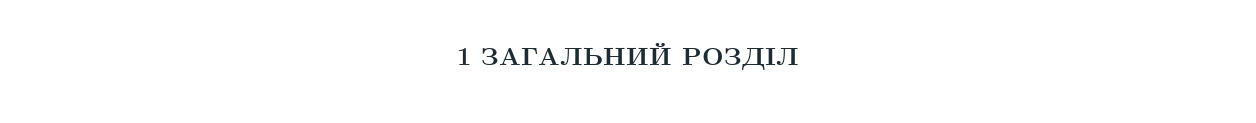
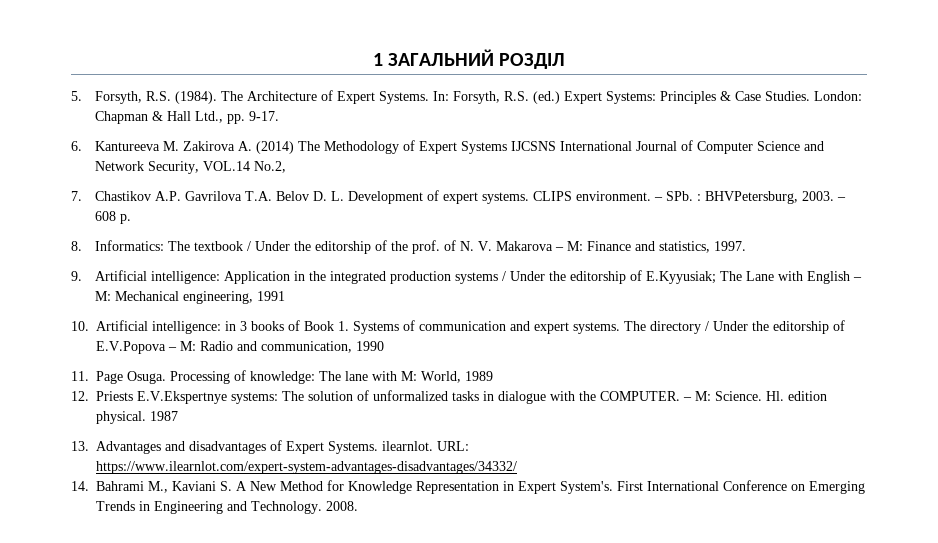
+ 5. Forsyth, R.S. (1984). The Architecture of Expert Systems. In: Forsyth, R.S. (ed.) Expert Systems: Principles & Case Studies. London: Chapman & Hall Ltd., pp. 9-17.
+ 6. Kantureeva M. Zakirova A. (2014) The Methodology of Expert Systems IJCSNS International Journal of Computer Science and Network Security, VOL.14 No.2,
+ 7. Chastikov A.P. Gavrilova T.A. Belov D. L. Development of expert systems. CLIPS environment. – SPb. : BHVPetersburg, 2003. – 608 p.
+ 8. Informatics: The textbook / Under the editorship of the prof. of N. V. Makarova – M: Finance and statistics, 1997.
+ 9. Artificial intelligence: Application in the integrated production systems / Under the editorship of E.Kyyusiak; The Lane with English – M: Mechanical engineering, 1991
+ 10. Artificial intelligence: in 3 books of Book 1. Systems of communication and expert systems. The directory / Under the editorship of E.V.Popova – M: Radio and communication, 1990
+ 11. Page Osuga. Processing of knowledge: The lane with M: World, 1989
+ 12. Priests E.V.Ekspertnye systems: The solution of unformalized tasks in dialogue with the COMPUTER. – M: Science. Hl. edition physical. 1987
+ 13. Advantages and disadvantages of Expert Systems. ilearnlot. URL: https://www.ilearnlot.com/expert-system-advantages-disadvantages/34332/
+ 14. Bahramі M., Kaviani S. A New Method for Knowledge Representation in Expert System's. First International Conference on Emerging Trends in Engineering and Technology. 2008.

